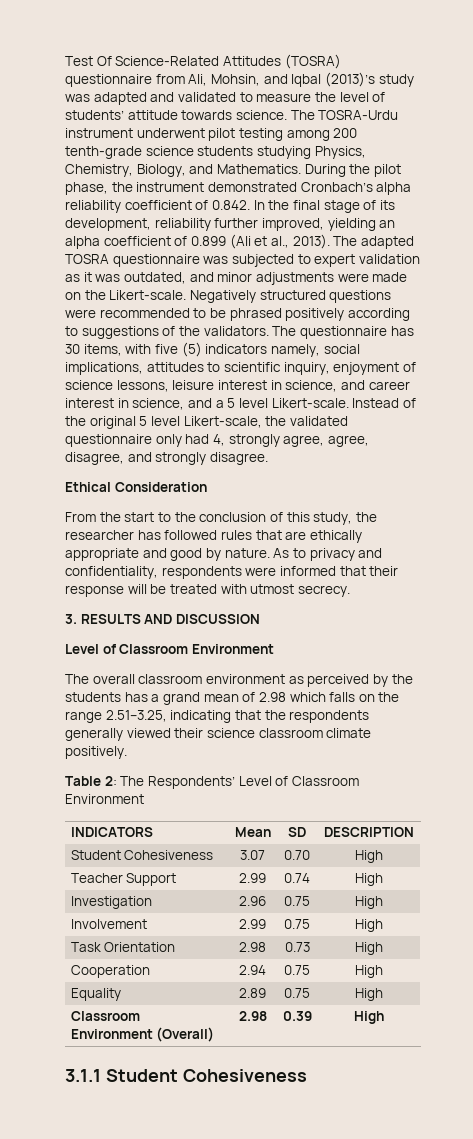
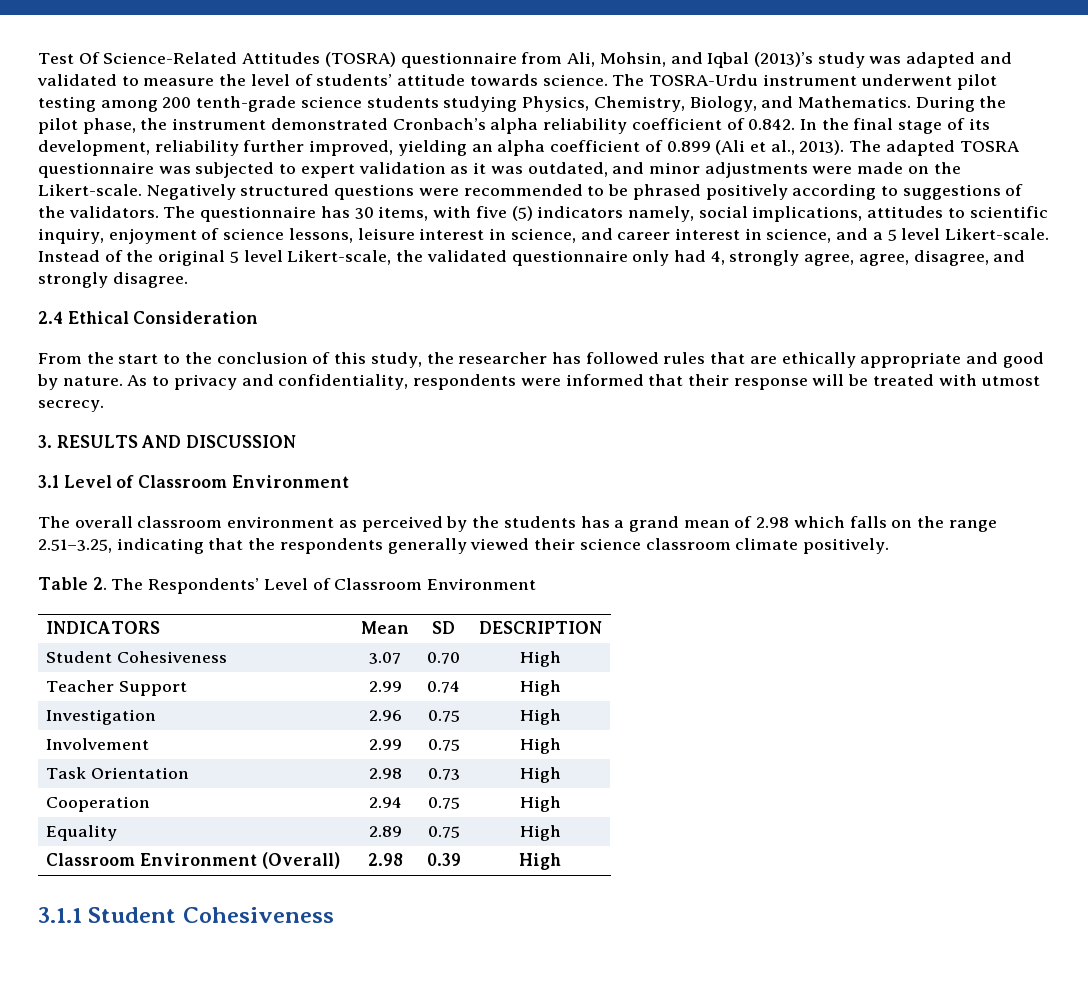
- Ethical Consideration
+ 2.4 Ethical Consideration
  3. RESULTS AND DISCUSSION
- Level of Classroom Environment
+ 3.1 Level of Classroom Environment
- Table 2: The Respondents’ Level of Classroom Environment
+ Table 2. The Respondents’ Level of Classroom Environment

